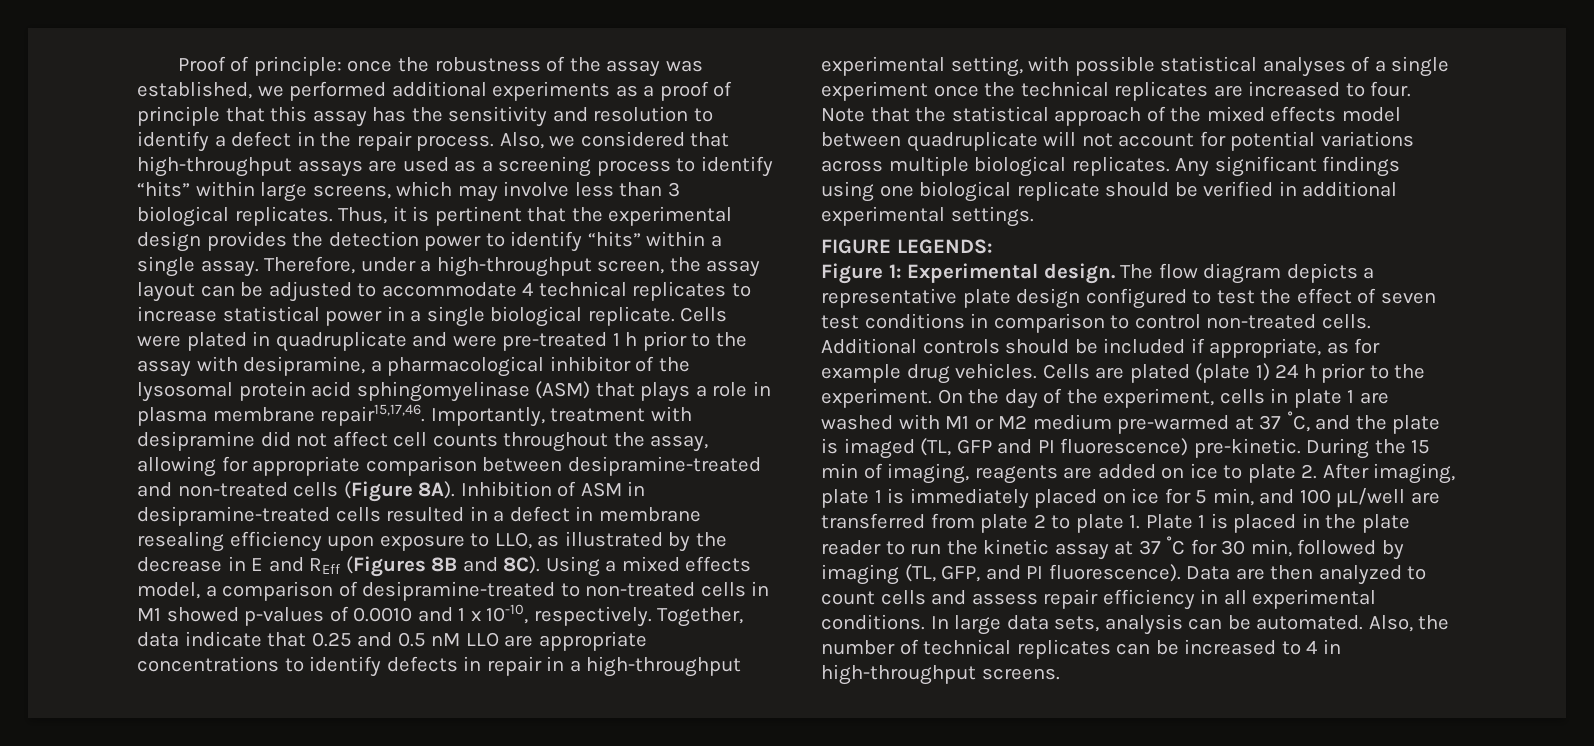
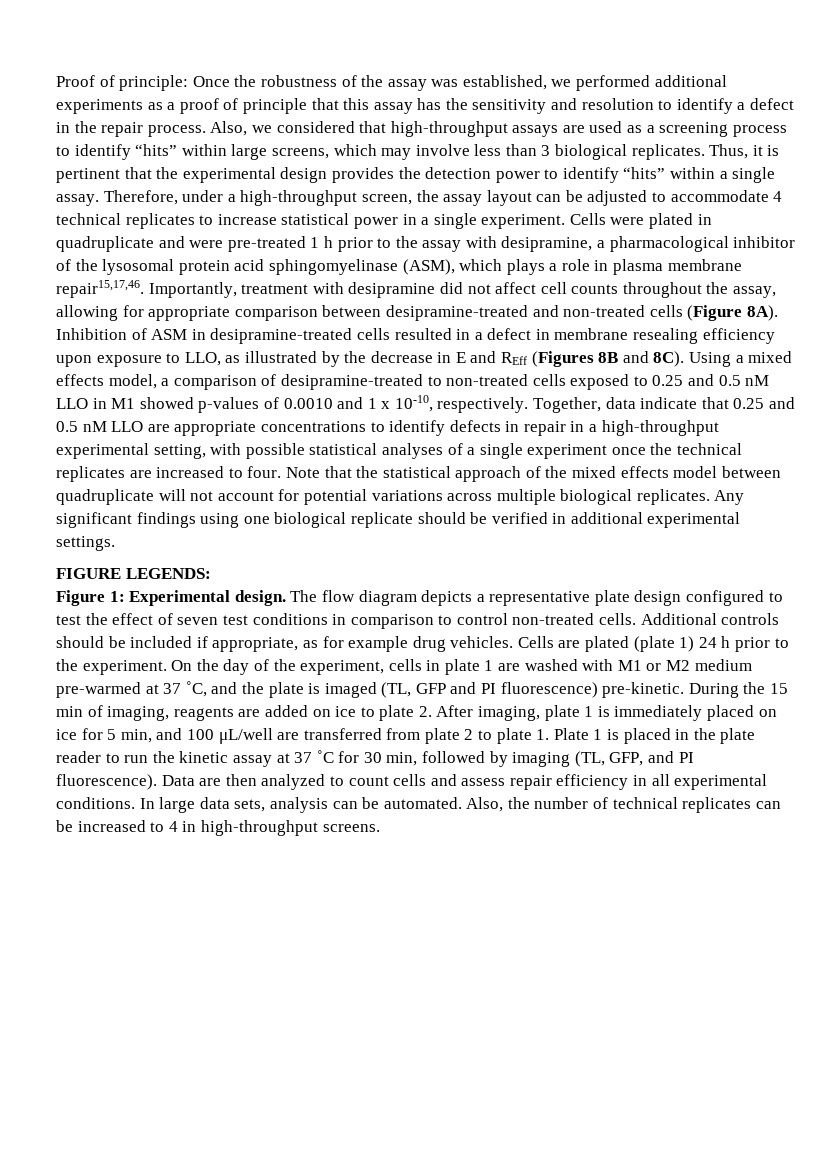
- Proof of principle: once the robustness of the assay was established, we performed additional experiments as a proof of principle that this assay has the sensitivity and resolution to identify a defect in the repair process.
+ Proof of principle: Once the robustness of the assay was established, we performed additional experiments as a proof of principle that this assay has the sensitivity and resolution to identify a defect in the repair process.
- Therefore, under a high-throughput screen, the assay layout can be adjusted to accommodate 4 technical replicates to increase statistical power in a single biological replicate.
+ Therefore, under a high-throughput screen, the assay layout can be adjusted to accommodate 4 technical replicates to increase statistical power in a single experiment.
- Cells were plated in quadruplicate and were pre-treated 1 h prior to the assay with desipramine, a pharmacological inhibitor of the lysosomal protein acid sphingomyelinase (ASM) that plays a role in plasma membrane repair15,17,46.
+ Cells were plated in quadruplicate and were pre-treated 1 h prior to the assay with desipramine, a pharmacological inhibitor of the lysosomal protein acid sphingomyelinase (ASM), which plays a role in plasma membrane repair15,17,46.
- Using a mixed effects model, a comparison of desipramine-treated to non-treated cells in M1 showed p-values of 0.0010 and 1 x 10-10, respectively.
+ Using a mixed effects model, a comparison of desipramine-treated to non-treated cells exposed to 0.25 and 0.5 nM LLO in M1 showed p-values of 0.0010 and 1 x 10-10, respectively.

